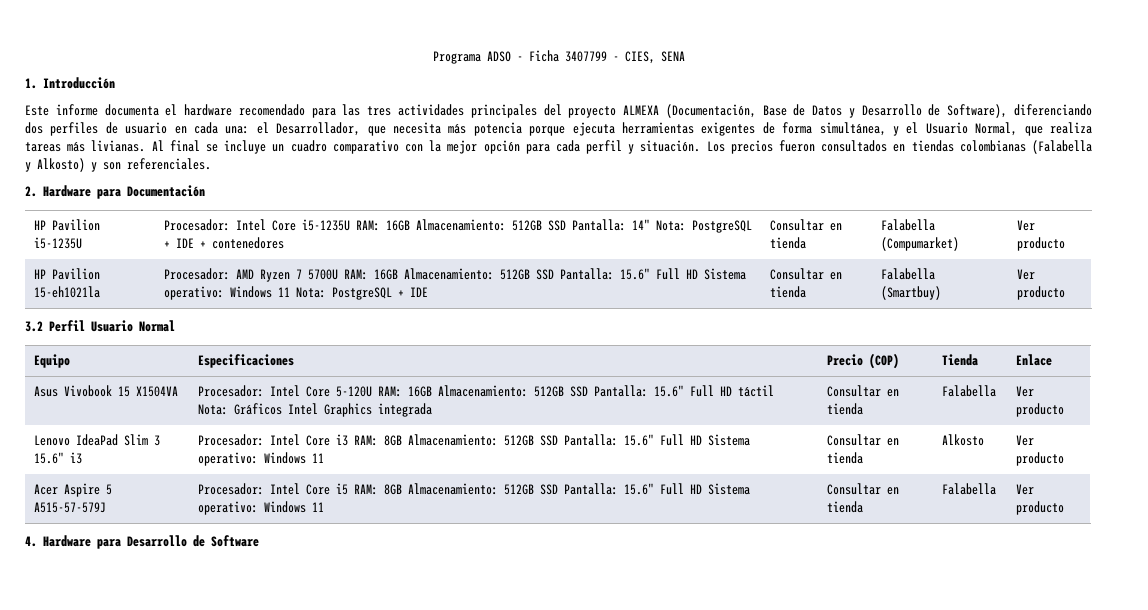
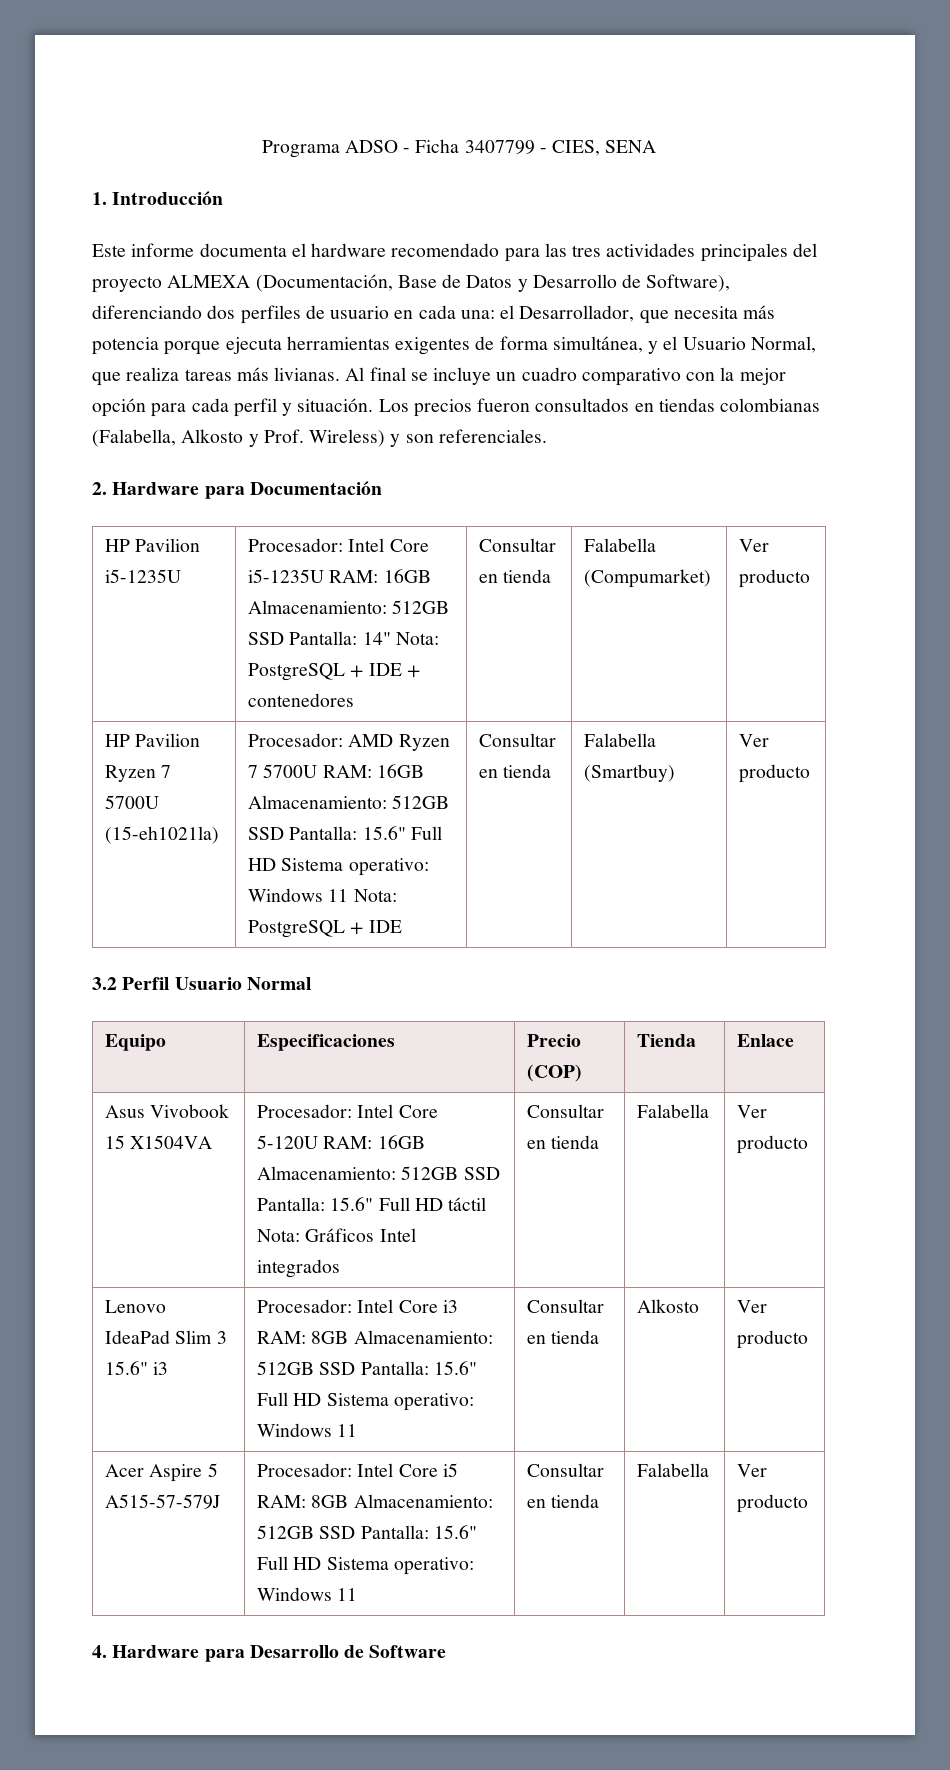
- Los precios fueron consultados en tiendas colombianas (Falabella y Alkosto) y son referenciales.
+ Los precios fueron consultados en tiendas colombianas (Falabella, Alkosto y Prof. Wireless) y son referenciales.
- HP Pavilion 15-eh1021la | Procesador: AMD Ryzen 7 5700U RAM: 16GB Almacenamiento: 512GB SSD Pantalla: 15.6" Full HD Sistema operativo: Windows 11 Nota: PostgreSQL + IDE | Consultar en tienda | Falabella (Smartbuy) | Ver producto
+ HP Pavilion Ryzen 7 5700U (15-eh1021la) | Procesador: AMD Ryzen 7 5700U RAM: 16GB Almacenamiento: 512GB SSD Pantalla: 15.6" Full HD Sistema operativo: Windows 11 Nota: PostgreSQL + IDE | Consultar en tienda | Falabella (Smartbuy) | Ver producto
- Asus Vivobook 15 X1504VA | Procesador: Intel Core 5-120U RAM: 16GB Almacenamiento: 512GB SSD Pantalla: 15.6" Full HD táctil Nota: Gráficos Intel Graphics integrada | Consultar en tienda | Falabella | Ver producto
+ Asus Vivobook 15 X1504VA | Procesador: Intel Core 5-120U RAM: 16GB Almacenamiento: 512GB SSD Pantalla: 15.6" Full HD táctil Nota: Gráficos Intel integrados | Consultar en tienda | Falabella | Ver producto

